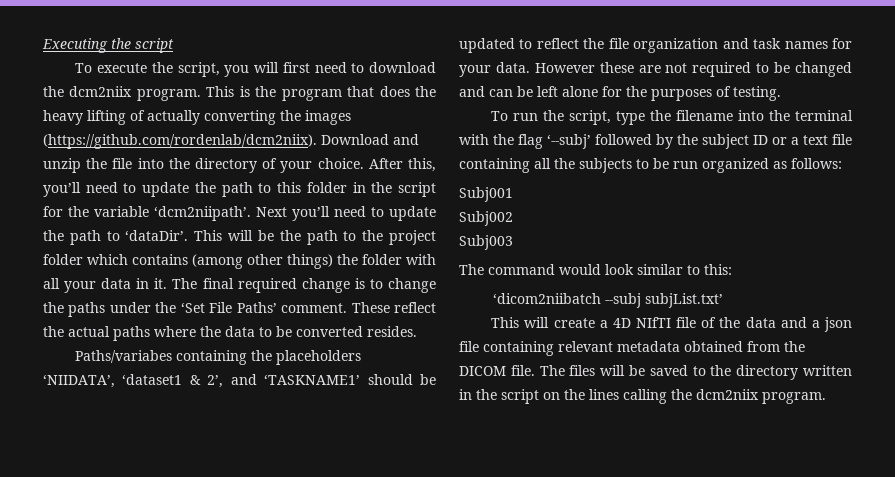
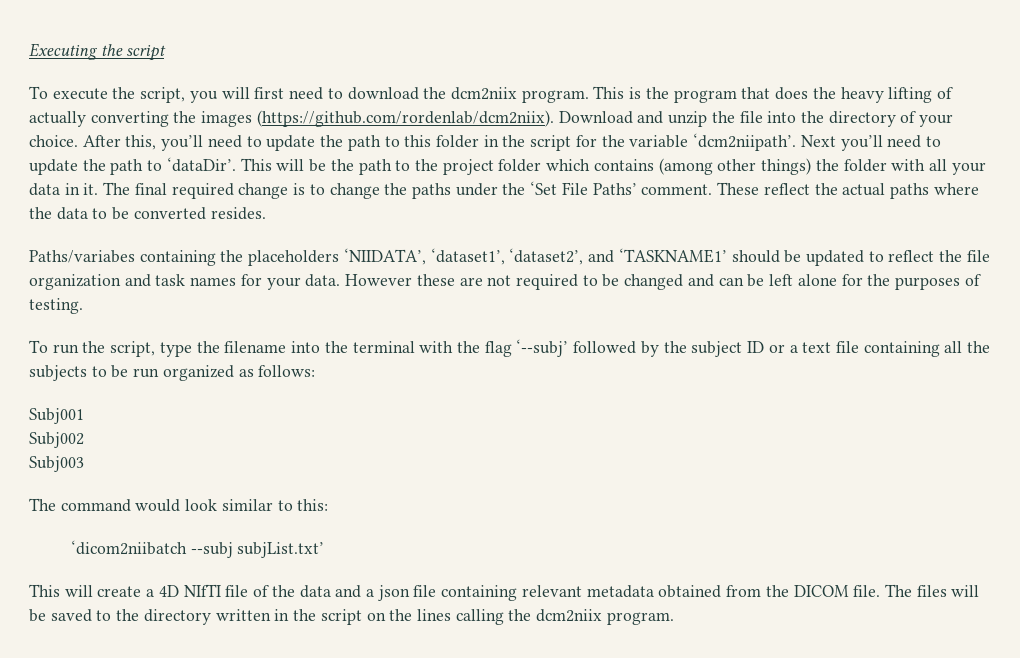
- Paths/variabes containing the placeholders ‘NIIDATA’, ‘dataset1 & 2’, and ‘TASKNAME1’ should be updated to reflect the file organization and task names for your data.
+ Paths/variabes containing the placeholders ‘NIIDATA’, ‘dataset1’, ‘dataset2’, and ‘TASKNAME1’ should be updated to reflect the file organization and task names for your data.

